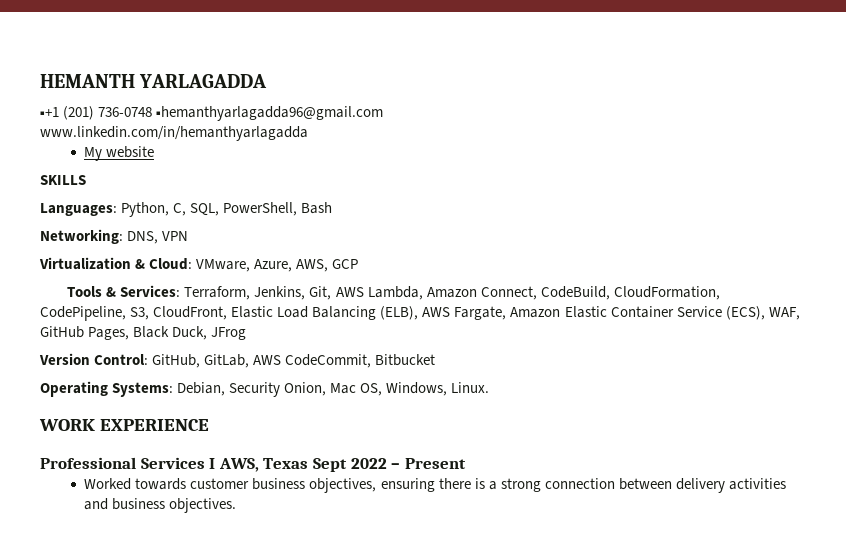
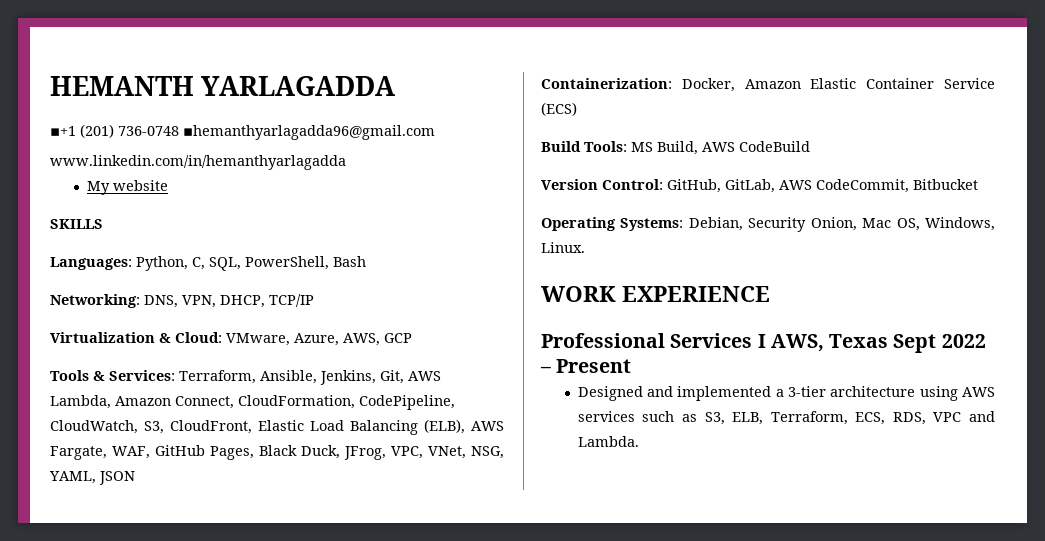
- Networking: DNS, VPN
+ Networking: DNS, VPN, DHCP, TCP/IP
- Tools & Services: Terraform, Jenkins, Git, AWS Lambda, Amazon Connect, CodeBuild, CloudFormation, CodePipeline, S3, CloudFront, Elastic Load Balancing (ELB), AWS Fargate, Amazon Elastic Container Service (ECS), WAF, GitHub Pages, Black Duck, JFrog
+ Tools & Services: Terraform, Ansible, Jenkins, Git, AWS Lambda, Amazon Connect, CloudFormation, CodePipeline, CloudWatch, S3, CloudFront, Elastic Load Balancing (ELB), AWS Fargate, WAF, GitHub Pages, Black Duck, JFrog, VPC, VNet, NSG, YAML, JSON
+ Containerization: Docker, Amazon Elastic Container Service (ECS)
+ Build Tools: MS Build, AWS CodeBuild
- Worked towards customer business objectives, ensuring there is a strong connection between delivery activities and business objectives.
+ Designed and implemented a 3-tier architecture using AWS services such as S3, ELB, Terraform, ECS, RDS, VPC and Lambda.

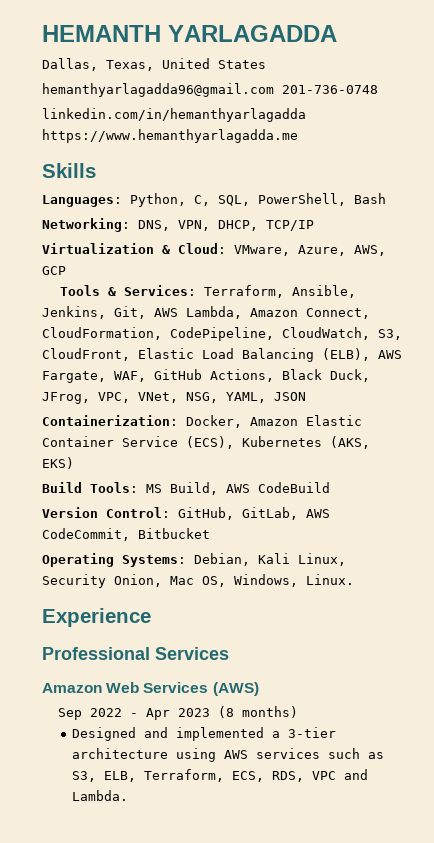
- ▪+1 (201) 736-0748 ▪hemanthyarlagadda96@gmail.com
- www.linkedin.com/in/hemanthyarlagadda
- My website
- SKILLS
+ Dallas, Texas, United States
+ hemanthyarlagadda96@gmail.com 201-736-0748
+ linkedin.com/in/hemanthyarlagadda https://www.hemanthyarlagadda.me
+ Skills
- Tools & Services: Terraform, Ansible, Jenkins, Git, AWS Lambda, Amazon Connect, CloudFormation, CodePipeline, CloudWatch, S3, CloudFront, Elastic Load Balancing (ELB), AWS Fargate, WAF, GitHub Pages, Black Duck, JFrog, VPC, VNet, NSG, YAML, JSON
+ Tools & Services: Terraform, Ansible, Jenkins, Git, AWS Lambda, Amazon Connect, CloudFormation, CodePipeline, CloudWatch, S3, CloudFront, Elastic Load Balancing (ELB), AWS Fargate, WAF, GitHub Actions, Black Duck, JFrog, VPC, VNet, NSG, YAML, JSON
- Containerization: Docker, Amazon Elastic Container Service (ECS)
+ Containerization: Docker, Amazon Elastic Container Service (ECS), Kubernetes (AKS, EKS)
- Operating Systems: Debian, Security Onion, Mac OS, Windows, Linux.
+ Operating Systems: Debian, Kali Linux, Security Onion, Mac OS, Windows, Linux.
- WORK EXPERIENCE
+ Experience
- Professional Services I AWS, Texas Sept 2022 – Present
+ Professional Services
+ Amazon Web Services (AWS)
+ Sep 2022 - Apr 2023 (8 months)

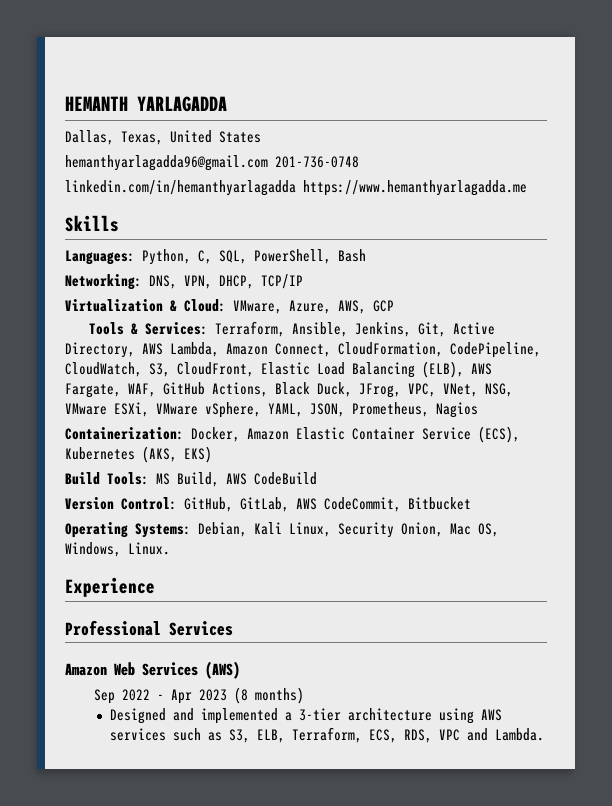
- Tools & Services: Terraform, Ansible, Jenkins, Git, AWS Lambda, Amazon Connect, CloudFormation, CodePipeline, CloudWatch, S3, CloudFront, Elastic Load Balancing (ELB), AWS Fargate, WAF, GitHub Actions, Black Duck, JFrog, VPC, VNet, NSG, YAML, JSON
+ Tools & Services: Terraform, Ansible, Jenkins, Git, Active Directory, AWS Lambda, Amazon Connect, CloudFormation, CodePipeline, CloudWatch, S3, CloudFront, Elastic Load Balancing (ELB), AWS Fargate, WAF, GitHub Actions, Black Duck, JFrog, VPC, VNet, NSG, VMware ESXi, VMware vSphere, YAML, JSON, Prometheus, Nagios

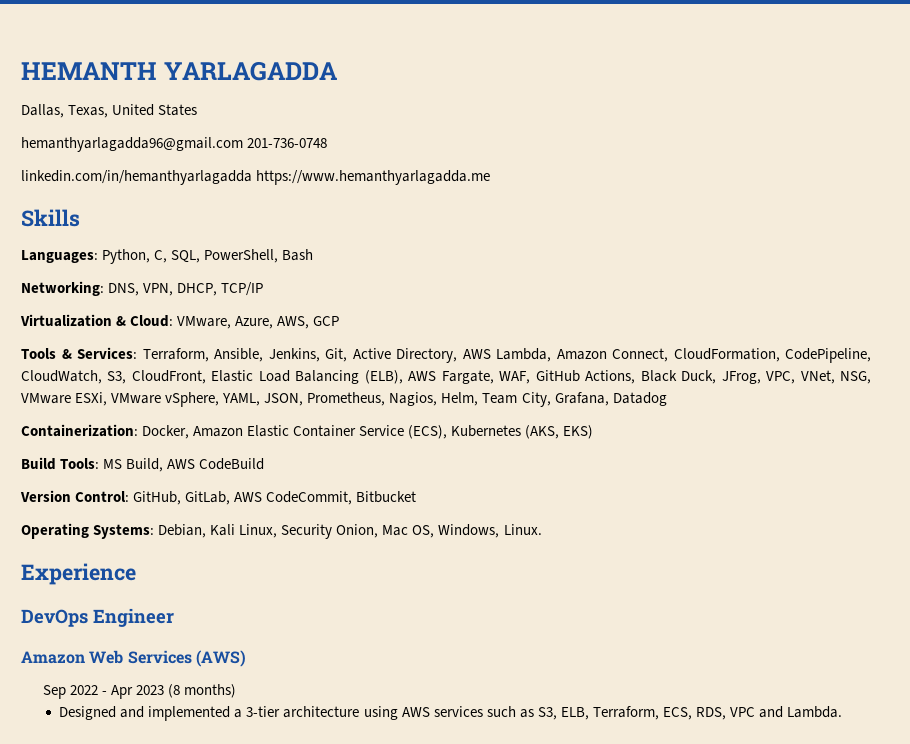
- Tools & Services: Terraform, Ansible, Jenkins, Git, Active Directory, AWS Lambda, Amazon Connect, CloudFormation, CodePipeline, CloudWatch, S3, CloudFront, Elastic Load Balancing (ELB), AWS Fargate, WAF, GitHub Actions, Black Duck, JFrog, VPC, VNet, NSG, VMware ESXi, VMware vSphere, YAML, JSON, Prometheus, Nagios
+ Tools & Services: Terraform, Ansible, Jenkins, Git, Active Directory, AWS Lambda, Amazon Connect, CloudFormation, CodePipeline, CloudWatch, S3, CloudFront, Elastic Load Balancing (ELB), AWS Fargate, WAF, GitHub Actions, Black Duck, JFrog, VPC, VNet, NSG, VMware ESXi, VMware vSphere, YAML, JSON, Prometheus, Nagios, Helm, Team City, Grafana, Datadog
- Professional Services
+ DevOps Engineer

